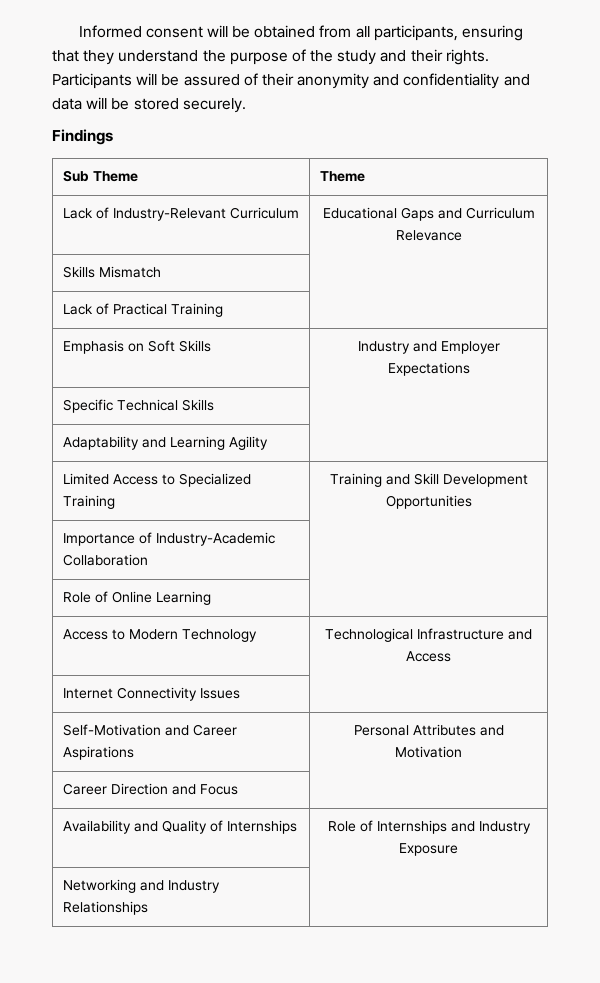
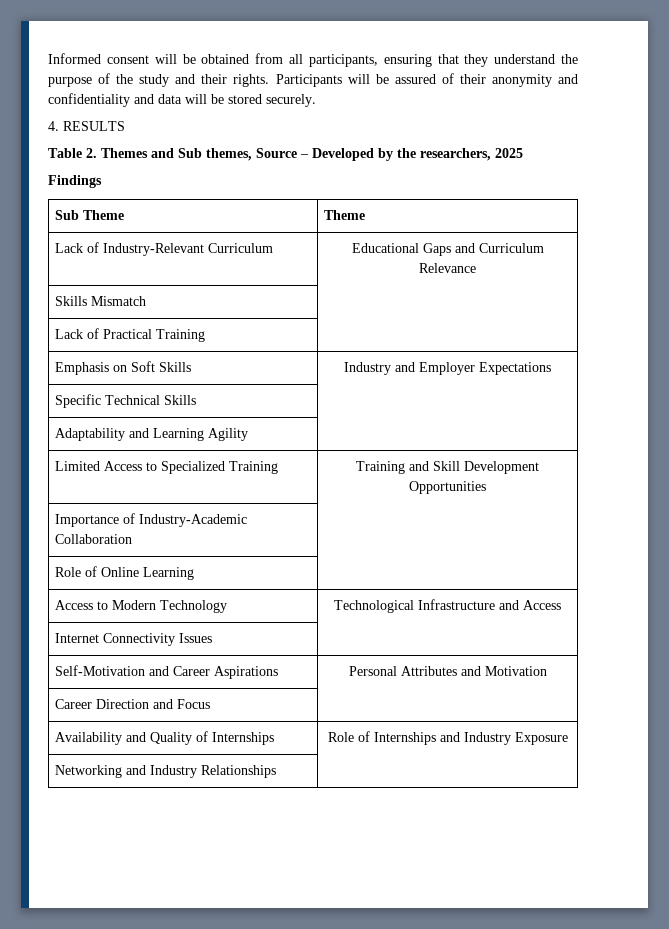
+ 4. RESULTS
+ Table 2. Themes and Sub themes, Source – Developed by the researchers, 2025

